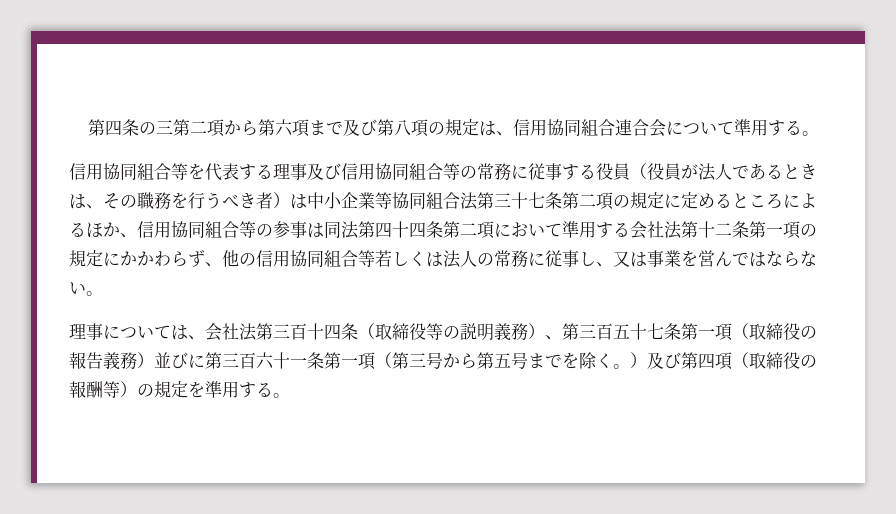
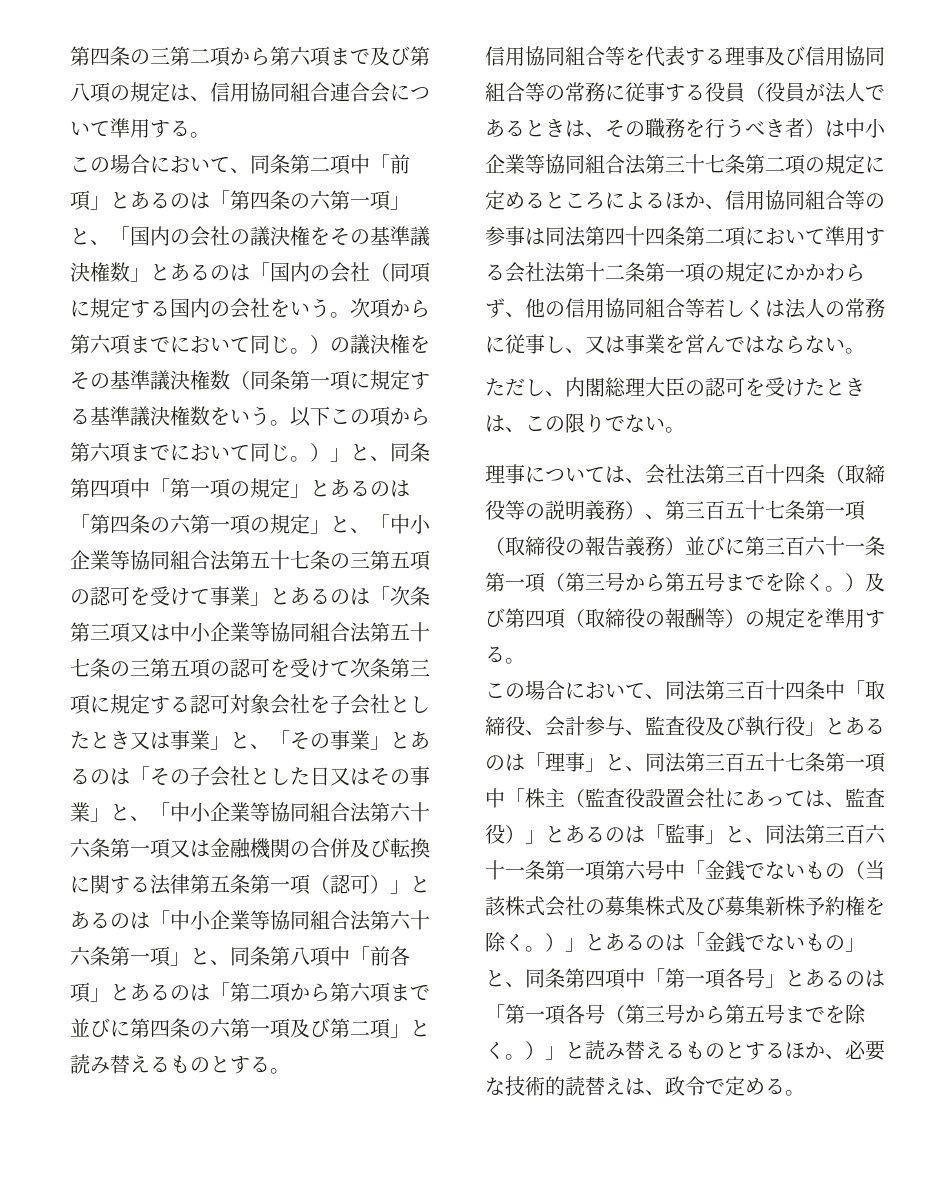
+ この場合において、同条第二項中「前項」とあるのは「第四条の六第一項」と、「国内の会社の議決権をその基準議決権数」とあるのは「国内の会社（同項に規定する国内の会社をいう。次項から第六項までにおいて同じ。）の議決権をその基準議決権数（同条第一項に規定する基準議決権数をいう。以下この項から第六項までにおいて同じ。）」と、同条第四項中「第一項の規定」とあるのは「第四条の六第一項の規定」と、「中小企業等協同組合法第五十七条の三第五項の認可を受けて事業」とあるのは「次条第三項又は中小企業等協同組合法第五十七条の三第五項の認可を受けて次条第三項に規定する認可対象会社を子会社としたとき又は事業」と、「その事業」とあるのは「その子会社とした日又はその事業」と、「中小企業等協同組合法第六十六条第一項又は金融機関の合併及び転換に関する法律第五条第一項（認可）」とあるのは「中小企業等協同組合法第六十六条第一項」と、同条第八項中「前各項」とあるのは「第二項から第六項まで並びに第四条の六第一項及び第二項」と読み替えるものとする。
+ ただし、内閣総理大臣の認可を受けたときは、この限りでない。
+ この場合において、同法第三百十四条中「取締役、会計参与、監査役及び執行役」とあるのは「理事」と、同法第三百五十七条第一項中「株主（監査役設置会社にあっては、監査役）」とあるのは「監事」と、同法第三百六十一条第一項第六号中「金銭でないもの（当該株式会社の募集株式及び募集新株予約権を除く。）」とあるのは「金銭でないもの」と、同条第四項中「第一項各号」とあるのは「第一項各号（第三号から第五号までを除く。）」と読み替えるものとするほか、必要な技術的読替えは、政令で定める。

